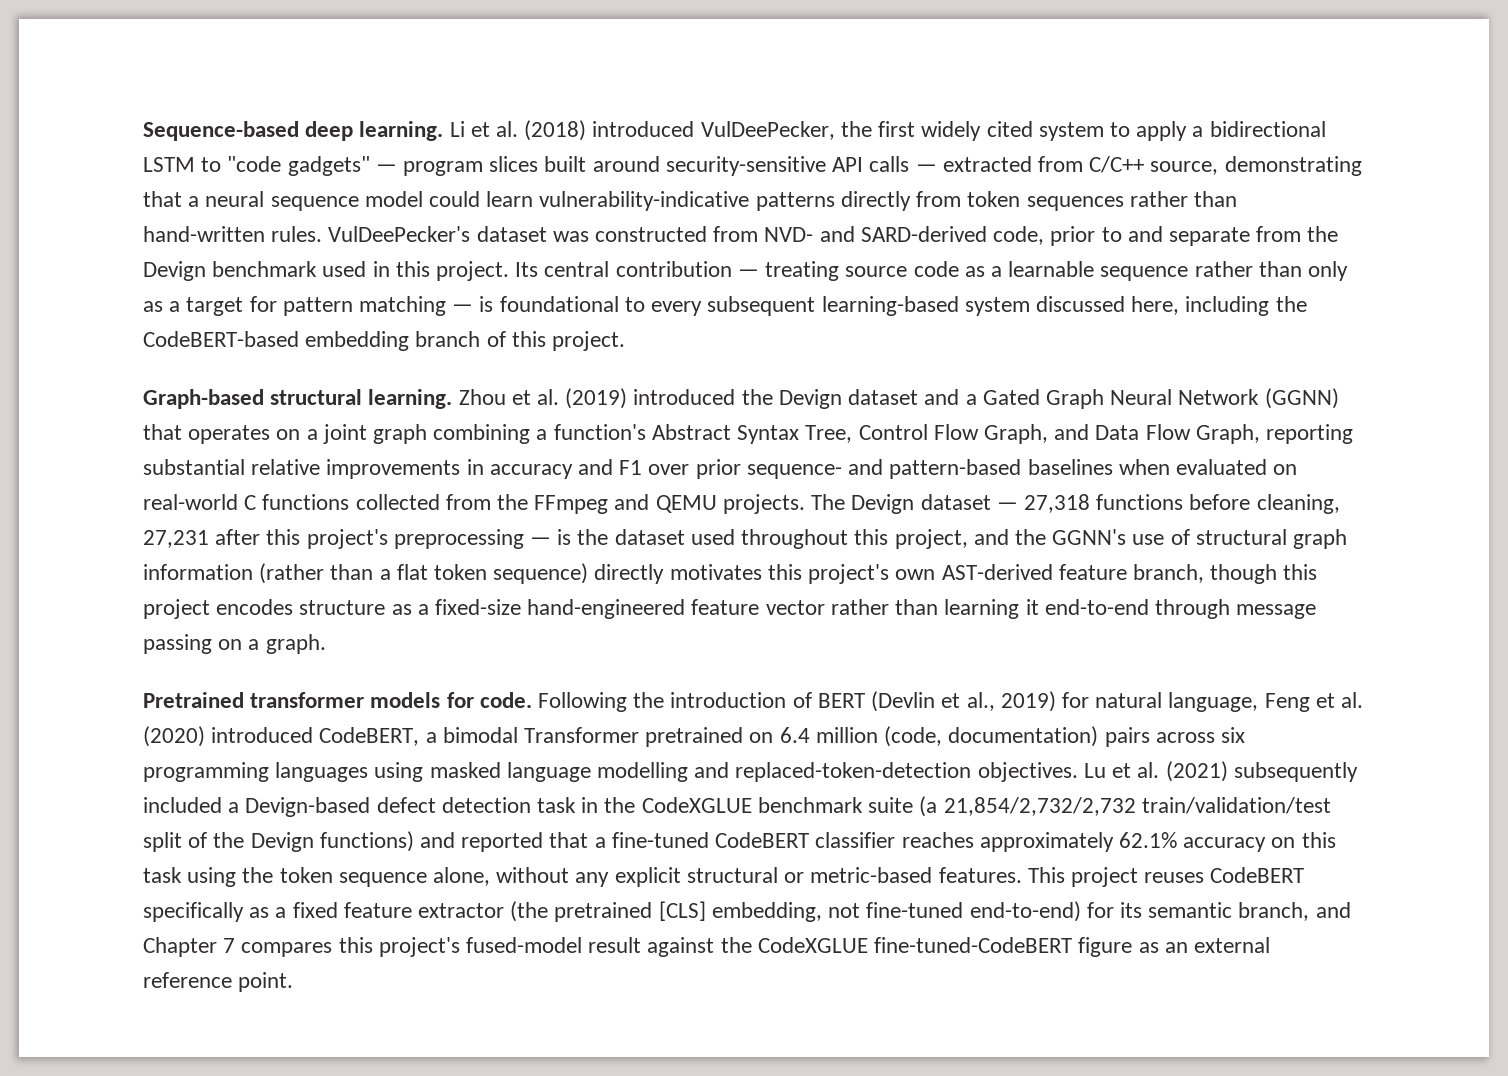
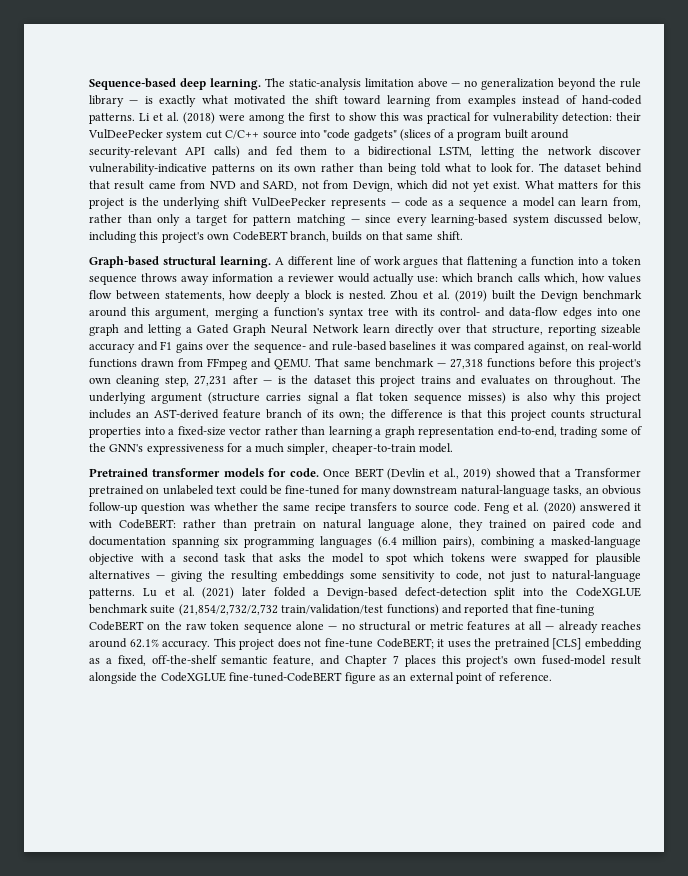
- Li et al. (2018) introduced VulDeePecker, the first widely cited system to apply a bidirectional LSTM to "code gadgets" — program slices built around security-sensitive API calls — extracted from C/C++ source, demonstrating that a neural sequence model could learn vulnerability-indicative patterns directly from token sequences rather than hand-written rules. VulDeePecker's dataset was constructed from NVD- and SARD-derived code, prior to and separate from the Devign benchmark used in this project. Its central contribution — treating source code as a learnable sequence rather than only as a target for pattern matching — is foundational to every subsequent learning-based system discussed here, including the CodeBERT-based embedding branch of this project.
- Graph-based structural learning.
+ The static-analysis limitation above — no generalization beyond the rule library — is exactly what motivated the shift toward learning from examples instead of hand-coded patterns. Li et al. (2018) were among the first to show this was practical for vulnerability detection: their VulDeePecker system cut C/C++ source into "code gadgets" (slices of a program built around security-relevant API calls) and fed them to a bidirectional LSTM, letting the network discover vulnerability-indicative patterns on its own rather than being told what to look for. The dataset behind that result came from NVD and SARD, not from Devign, which did not yet exist. What matters for this project is the underlying shift VulDeePecker represents — code as a sequence a model can learn from, rather than only a target for pattern matching — since every learning-based system discussed below, including this project's own CodeBERT branch, builds on that same shift.
+ Graph-based structural learning. A different line of work argues that flattening a function into a token sequence throws away information a reviewer would actually use: which branch calls which, how values flow between statements, how deeply a block is nested.
- Zhou et al. (2019) introduced the Devign dataset and a Gated Graph Neural Network (GGNN) that operates on a joint graph combining a function's Abstract Syntax Tree, Control Flow Graph, and Data Flow Graph, reporting substantial relative improvements in accuracy and F1 over prior sequence- and pattern-based baselines when evaluated on real-world C functions collected from the FFmpeg and QEMU projects. The Devign dataset — 27,318 functions before cleaning, 27,231 after this project's preprocessing — is the dataset used throughout this project, and the GGNN's use of structural graph information (rather than a flat token sequence) directly motivates this project's own AST-derived feature branch, though this project encodes structure as a fixed-size hand-engineered feature vector rather than learning it end-to-end through message passing on a graph.
+ Zhou et al. (2019) built the Devign benchmark around this argument, merging a function's syntax tree with its control- and data-flow edges into one graph and letting a Gated Graph Neural Network learn directly over that structure, reporting sizeable accuracy and F1 gains over the sequence- and rule-based baselines it was compared against, on real-world functions drawn from FFmpeg and QEMU. That same benchmark — 27,318 functions before this project's own cleaning step, 27,231 after — is the dataset this project trains and evaluates on throughout. The underlying argument (structure carries signal a flat token sequence misses) is also why this project includes an AST-derived feature branch of its own; the difference is that this project counts structural properties into a fixed-size vector rather than learning a graph representation end-to-end, trading some of the GNN's expressiveness for a much simpler, cheaper-to-train model.
- Following the introduction of BERT (Devlin et al., 2019) for natural language, Feng et al. (2020) introduced CodeBERT, a bimodal Transformer pretrained on 6.4 million (code, documentation) pairs across six programming languages using masked language modelling and replaced-token-detection objectives. Lu et al. (2021) subsequently included a Devign-based defect detection task in the CodeXGLUE benchmark suite (a 21,854/2,732/2,732 train/validation/test split of the Devign functions) and reported that a fine-tuned CodeBERT classifier reaches approximately 62.1% accuracy on this task using the token sequence alone, without any explicit structural or metric-based features. This project reuses CodeBERT specifically as a fixed feature extractor (the pretrained [CLS] embedding, not fine-tuned end-to-end) for its semantic branch, and Chapter 7 compares this project's fused-model result against the CodeXGLUE fine-tuned-CodeBERT figure as an external reference point.
+ Once BERT (Devlin et al., 2019) showed that a Transformer pretrained on unlabeled text could be fine-tuned for many downstream natural-language tasks, an obvious follow-up question was whether the same recipe transfers to source code. Feng et al. (2020) answered it with CodeBERT: rather than pretrain on natural language alone, they trained on paired code and documentation spanning six programming languages (6.4 million pairs), combining a masked-language objective with a second task that asks the model to spot which tokens were swapped for plausible alternatives — giving the resulting embeddings some sensitivity to code, not just to natural-language patterns. Lu et al. (2021) later folded a Devign-based defect-detection split into the CodeXGLUE benchmark suite (21,854/2,732/2,732 train/validation/test functions) and reported that fine-tuning CodeBERT on the raw token sequence alone — no structural or metric features at all — already reaches around 62.1% accuracy. This project does not fine-tune CodeBERT; it uses the pretrained [CLS] embedding as a fixed, off-the-shelf semantic feature, and Chapter 7 places this project's own fused-model result alongside the CodeXGLUE fine-tuned-CodeBERT figure as an external point of reference.

